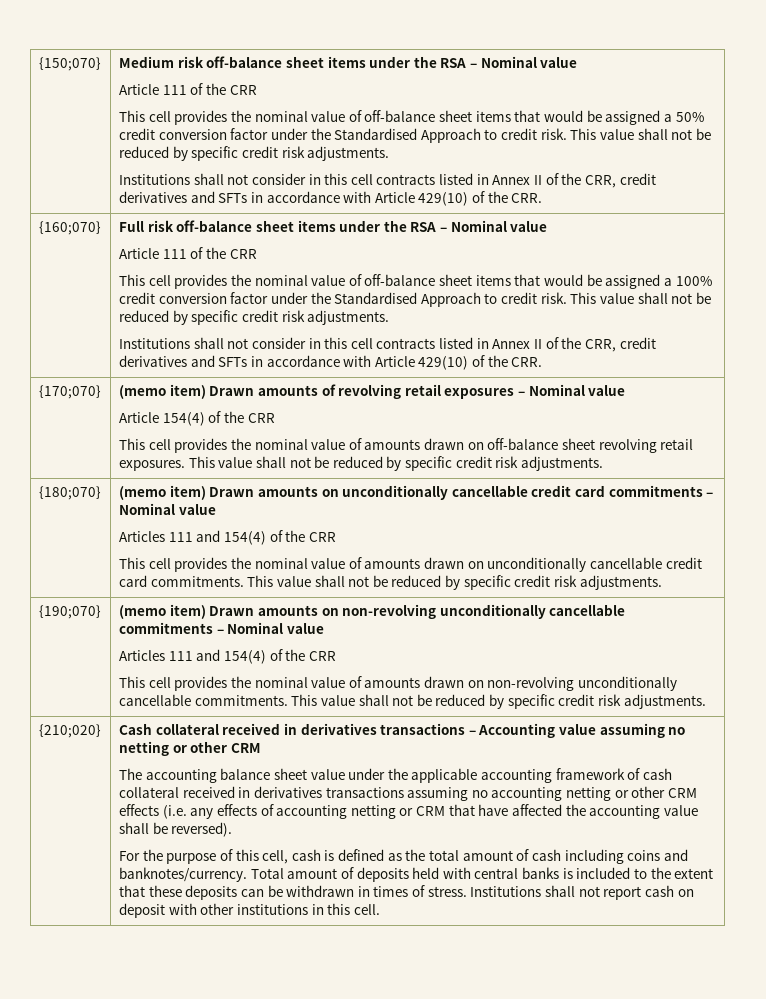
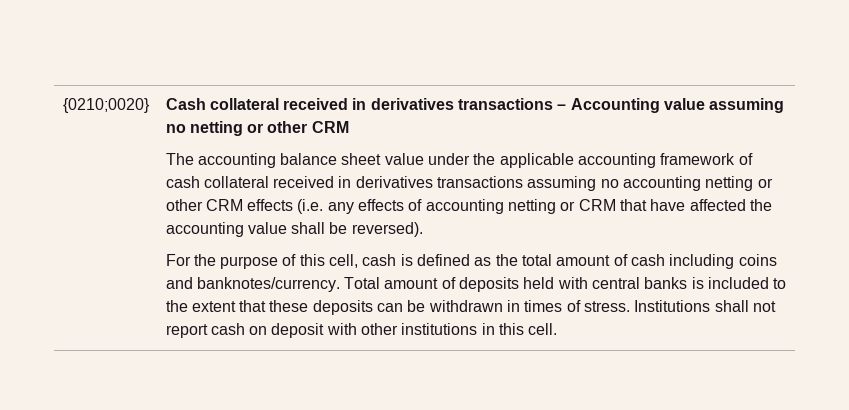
- {150;070} | Medium risk off-balance sheet items under the RSA – Nominal value
- Article 111 of the CRR
- This cell provides the nominal value of off-balance sheet items that would be assigned a 50% credit conversion factor under the Standardised Approach to credit risk. This value shall not be reduced by specific credit risk adjustments.
- Institutions shall not consider in this cell contracts listed in Annex II of the CRR, credit derivatives and SFTs in accordance with Article 429(10) of the CRR.
- {160;070} | Full risk off-balance sheet items under the RSA – Nominal value
- Article 111 of the CRR
- This cell provides the nominal value of off-balance sheet items that would be assigned a 100% credit conversion factor under the Standardised Approach to credit risk. This value shall not be reduced by specific credit risk adjustments.
- Institutions shall not consider in this cell contracts listed in Annex II of the CRR, credit derivatives and SFTs in accordance with Article 429(10) of the CRR.
- {170;070} | (memo item) Drawn amounts of revolving retail exposures – Nominal value
- Article 154(4) of the CRR
- This cell provides the nominal value of amounts drawn on off-balance sheet revolving retail exposures. This value shall not be reduced by specific credit risk adjustments.
- {180;070} | (memo item) Drawn amounts on unconditionally cancellable credit card commitments – Nominal value
- Articles 111 and 154(4) of the CRR
- This cell provides the nominal value of amounts drawn on unconditionally cancellable credit card commitments. This value shall not be reduced by specific credit risk adjustments.
- {190;070} | (memo item) Drawn amounts on non-revolving unconditionally cancellable commitments – Nominal value
- Articles 111 and 154(4) of the CRR
- This cell provides the nominal value of amounts drawn on non-revolving unconditionally cancellable commitments. This value shall not be reduced by specific credit risk adjustments.
- {210;020}
+ {0210;0020}

